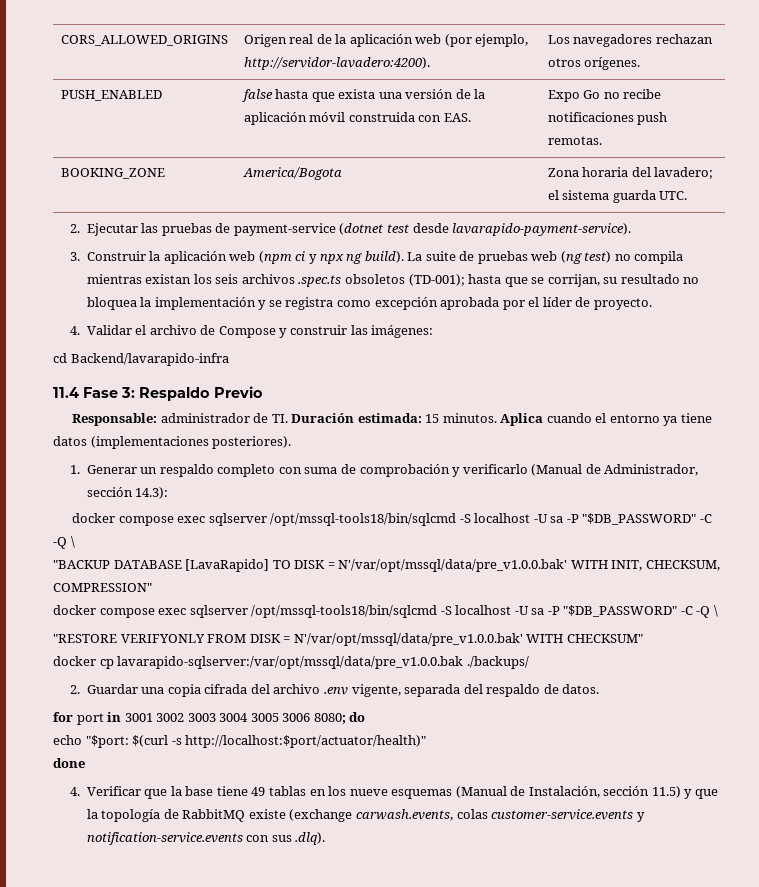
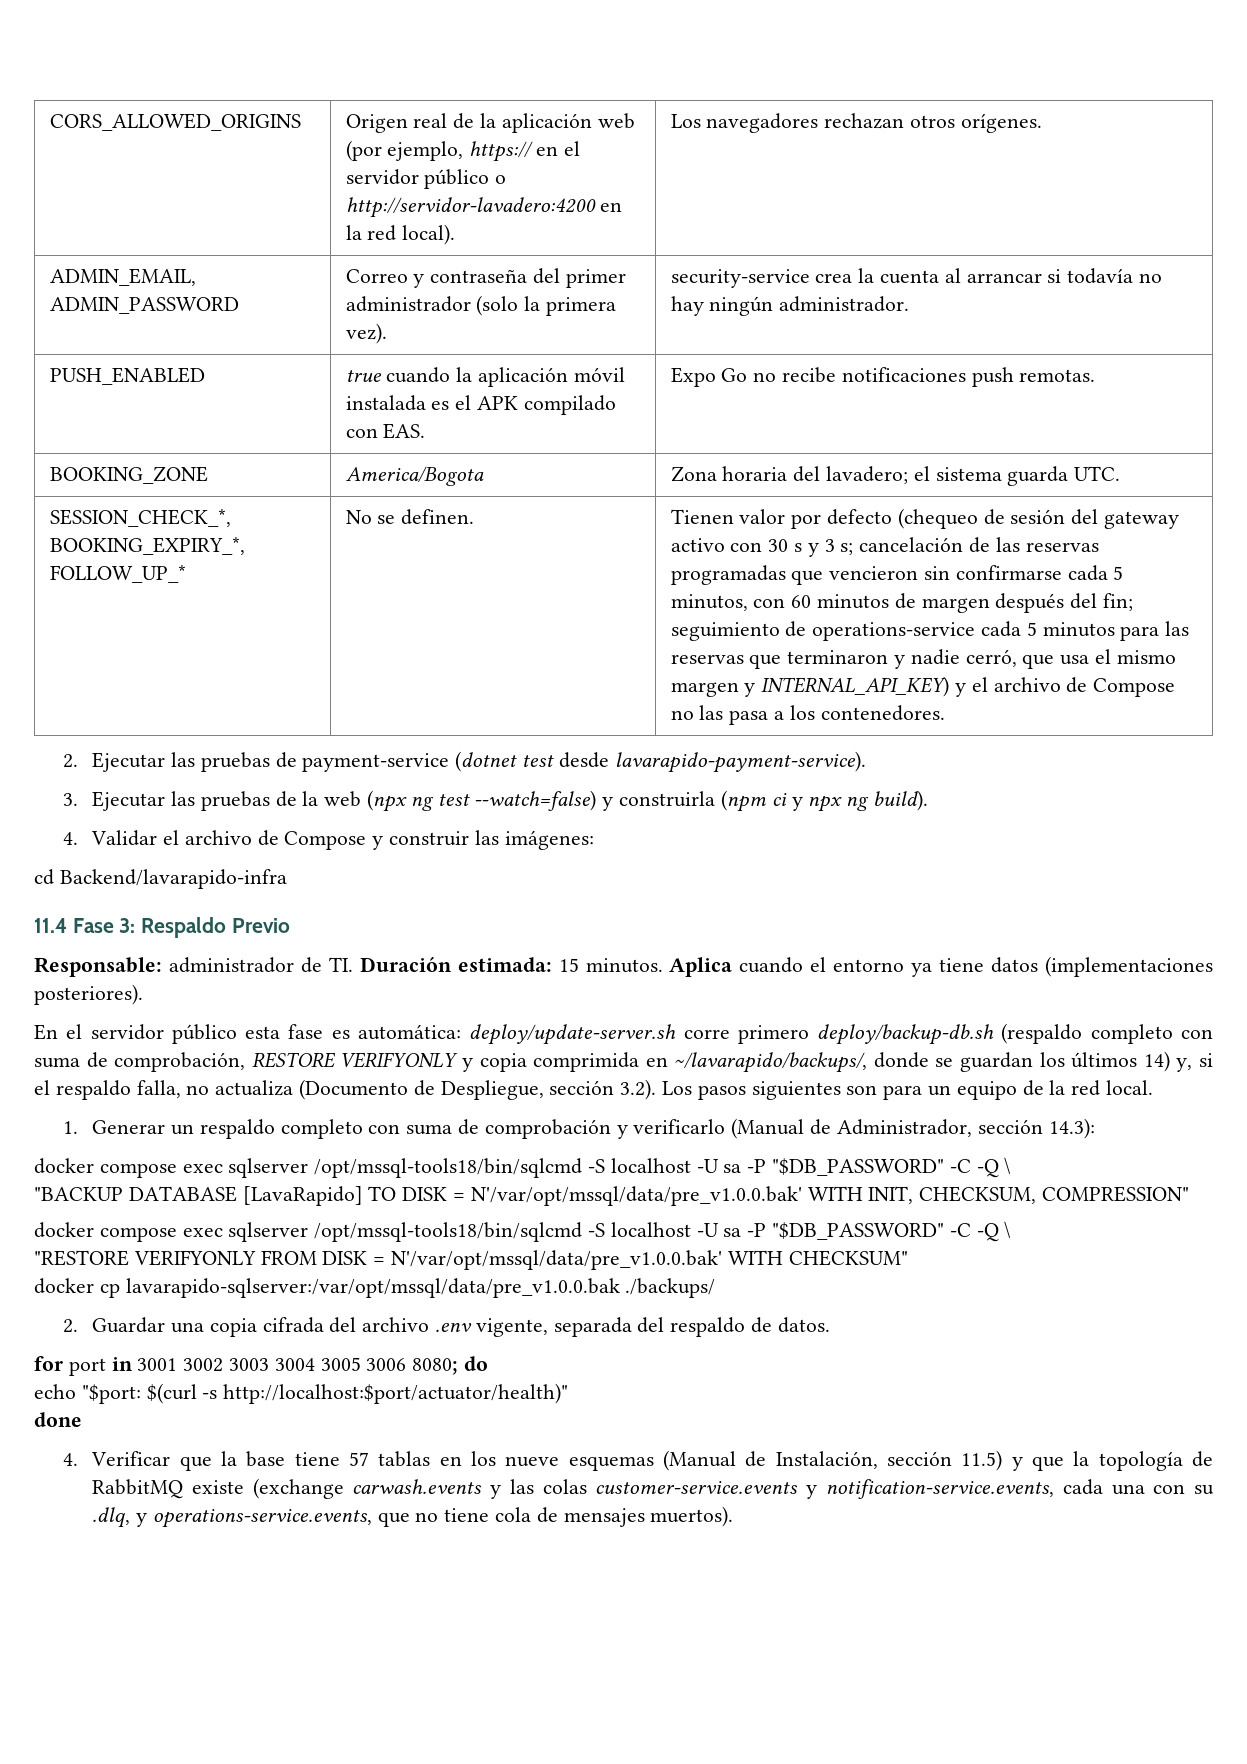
- CORS_ALLOWED_ORIGINS | Origen real de la aplicación web (por ejemplo, http://servidor-lavadero:4200). | Los navegadores rechazan otros orígenes.
+ CORS_ALLOWED_ORIGINS | Origen real de la aplicación web (por ejemplo, https:// en el servidor público o http://servidor-lavadero:4200 en la red local). | Los navegadores rechazan otros orígenes.
- PUSH_ENABLED | false hasta que exista una versión de la aplicación móvil construida con EAS. | Expo Go no recibe notificaciones push remotas.
+ ADMIN_EMAIL, ADMIN_PASSWORD | Correo y contraseña del primer administrador (solo la primera vez). | security-service crea la cuenta al arrancar si todavía no hay ningún administrador.
+ PUSH_ENABLED | true cuando la aplicación móvil instalada es el APK compilado con EAS. | Expo Go no recibe notificaciones push remotas.
+ SESSION_CHECK_*, BOOKING_EXPIRY_*, FOLLOW_UP_* | No se definen. | Tienen valor por defecto (chequeo de sesión del gateway activo con 30 s y 3 s; cancelación de las reservas programadas que vencieron sin confirmarse cada 5 minutos, con 60 minutos de margen después del fin; seguimiento de operations-service cada 5 minutos para las reservas que terminaron y nadie cerró, que usa el mismo margen y INTERNAL_API_KEY) y el archivo de Compose no las pasa a los contenedores.
- 3. Construir la aplicación web (npm ci y npx ng build). La suite de pruebas web (ng test) no compila mientras existan los seis archivos .spec.ts obsoletos (TD-001); hasta que se corrijan, su resultado no bloquea la implementación y se registra como excepción aprobada por el líder de proyecto.
+ 3. Ejecutar las pruebas de la web (npx ng test --watch=false) y construirla (npm ci y npx ng build).
+ En el servidor público esta fase es automática: deploy/update-server.sh corre primero deploy/backup-db.sh (respaldo completo con suma de comprobación, RESTORE VERIFYONLY y copia comprimida en ~/lavarapido/backups/, donde se guardan los últimos 14) y, si el respaldo falla, no actualiza (Documento de Despliegue, sección 3.2). Los pasos siguientes son para un equipo de la red local.
- 4. Verificar que la base tiene 49 tablas en los nueve esquemas (Manual de Instalación, sección 11.5) y que la topología de RabbitMQ existe (exchange carwash.events, colas customer-service.events y notification-service.events con sus .dlq).
+ 4. Verificar que la base tiene 57 tablas en los nueve esquemas (Manual de Instalación, sección 11.5) y que la topología de RabbitMQ existe (exchange carwash.events y las colas customer-service.events y notification-service.events, cada una con su .dlq, y operations-service.events, que no tiene cola de mensajes muertos).

